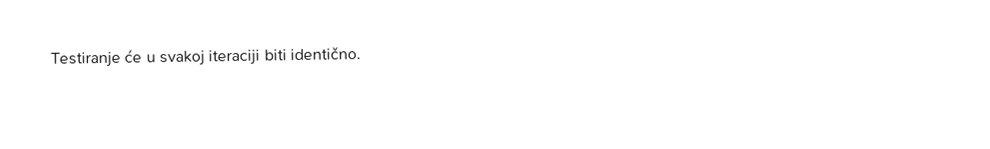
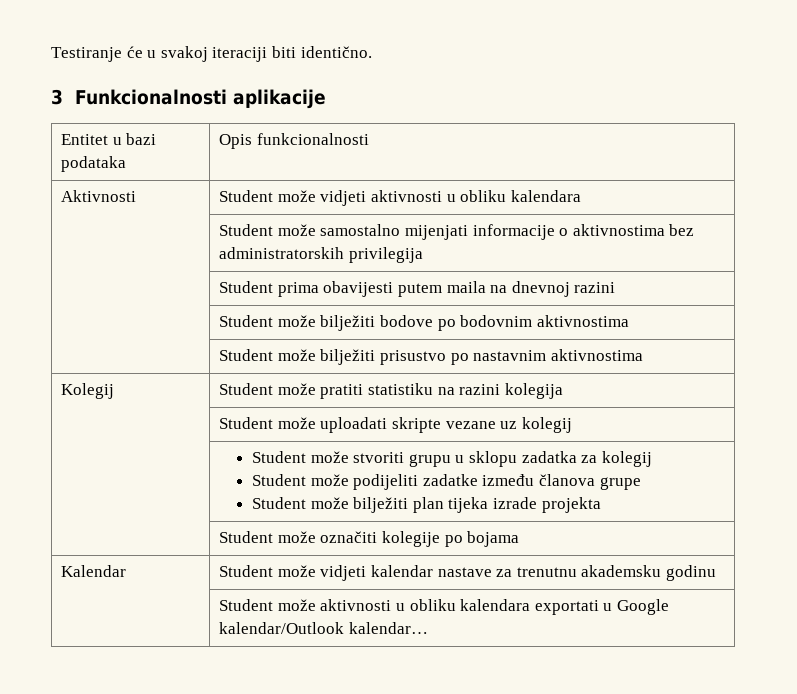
+ 3 Funkcionalnosti aplikacije
+ Entitet u bazi podataka | Opis funkcionalnosti
+ Aktivnosti | Student može vidjeti aktivnosti u obliku kalendara
+ | Student može samostalno mijenjati informacije o aktivnostima bez administratorskih privilegija
+ | Student prima obavijesti putem maila na dnevnoj razini
+ | Student može bilježiti bodove po bodovnim aktivnostima
+ | Student može bilježiti prisustvo po nastavnim aktivnostima
+ Kolegij | Student može pratiti statistiku na razini kolegija
+ | Student može uploadati skripte vezane uz kolegij
+ | Student može stvoriti grupu u sklopu zadatka za kolegij
+ Student može podijeliti zadatke između članova grupe
+ Student može bilježiti plan tijeka izrade projekta
+ | Student može označiti kolegije po bojama
+ Kalendar | Student može vidjeti kalendar nastave za trenutnu akademsku godinu
+ | Student može aktivnosti u obliku kalendara exportati u Google kalendar/Outlook kalendar…

